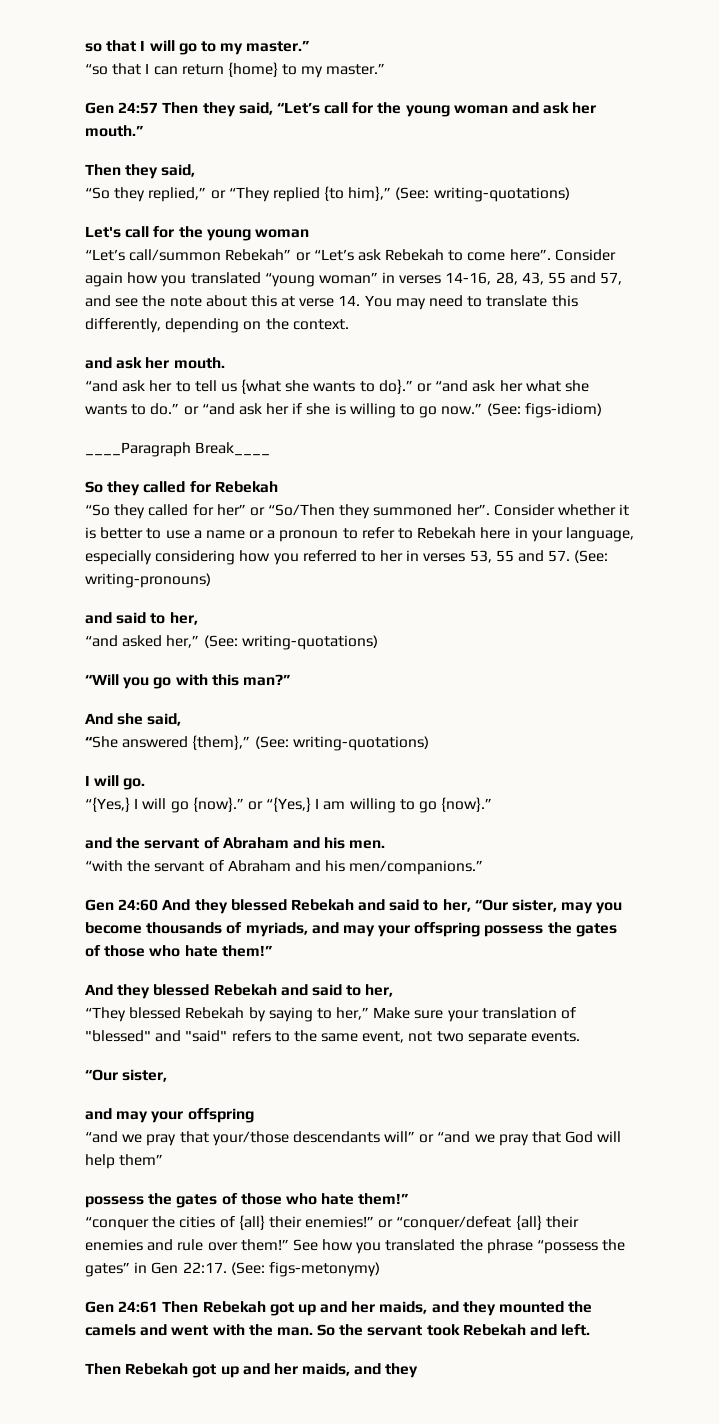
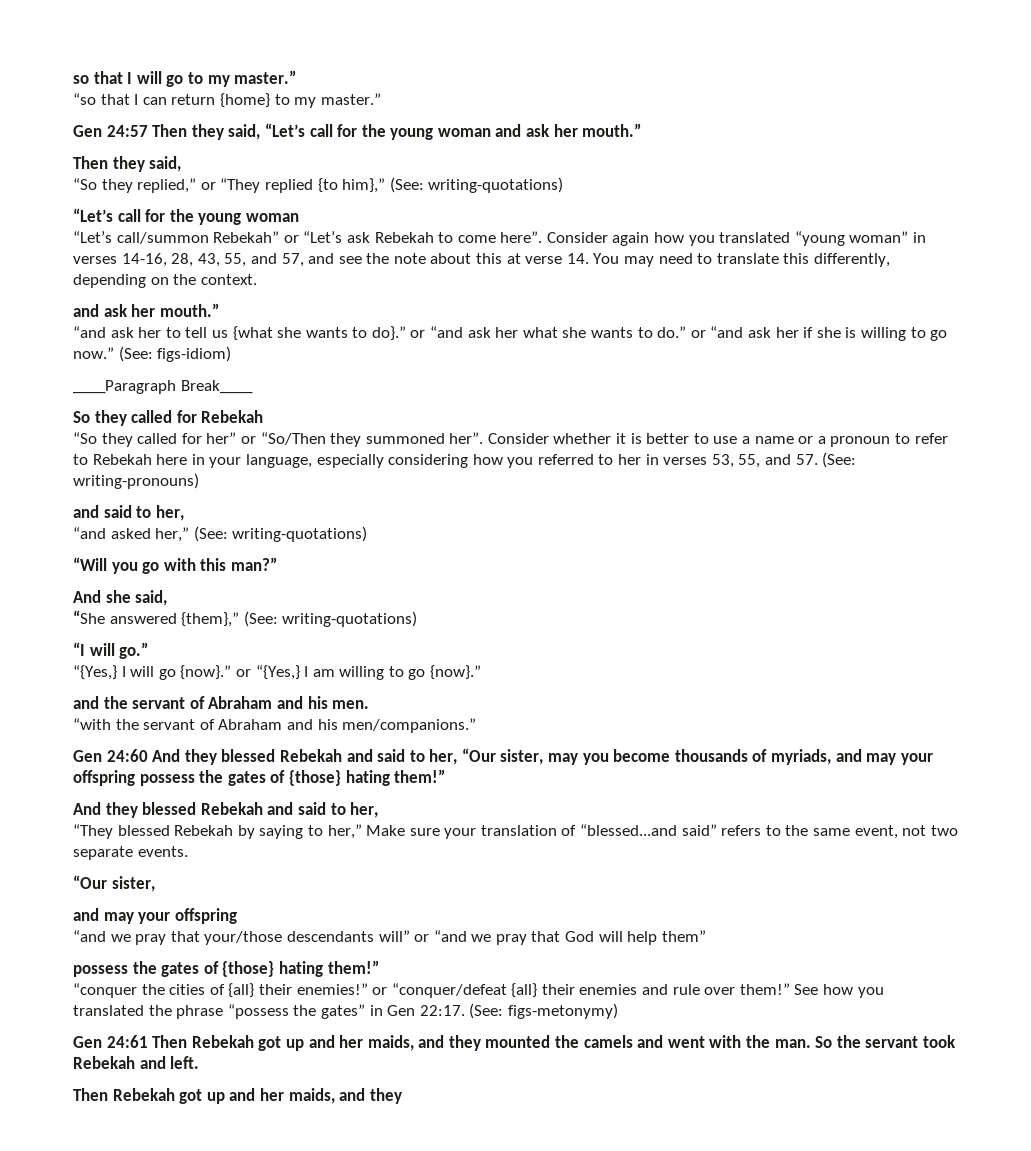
  “So they replied,” or “They replied {to him},” (See: writing-quotations)
- Let's call for the young woman
+ “Let’s call for the young woman
- Consider again how you translated “young woman” in verses 14-16, 28, 43, 55 and 57, and see the note about this at verse 14. You may need to translate this differently, depending on the context.
- and ask her mouth.
+ Consider again how you translated “young woman” in verses 14-16, 28, 43, 55, and 57, and see the note about this at verse 14. You may need to translate this differently, depending on the context.
+ and ask her mouth.”
- Consider whether it is better to use a name or a pronoun to refer to Rebekah here in your language, especially considering how you referred to her in verses 53, 55 and 57. (See: writing-pronouns)
+ Consider whether it is better to use a name or a pronoun to refer to Rebekah here in your language, especially considering how you referred to her in verses 53, 55, and 57. (See: writing-pronouns)
- I will go.
+ “I will go.”
- Gen 24:60 And they blessed Rebekah and said to her, “Our sister, may you become thousands of myriads, and may your offspring possess the gates of those who hate them!”
+ Gen 24:60 And they blessed Rebekah and said to her, “Our sister, may you become thousands of myriads, and may your offspring possess the gates of {those} hating them!”
- “They blessed Rebekah by saying to her,” Make sure your translation of "blessed" and "said" refers to the same event, not two separate events.
+ “They blessed Rebekah by saying to her,” Make sure your translation of “blessed...and said” refers to the same event, not two separate events.
  “and we pray that your/those descendants will” or “and we pray that God will help them”
- possess the gates of those who hate them!”
+ possess the gates of {those} hating them!”

